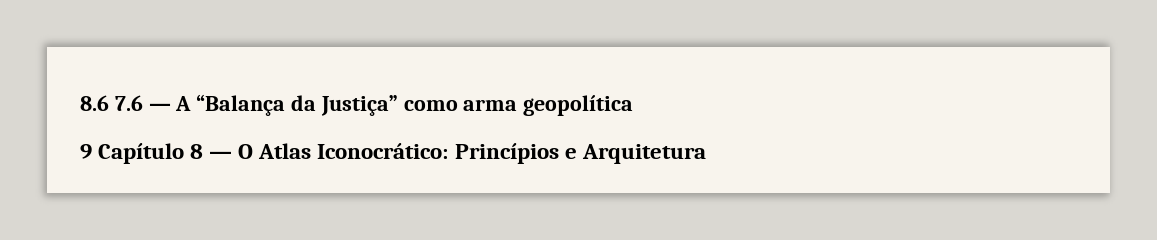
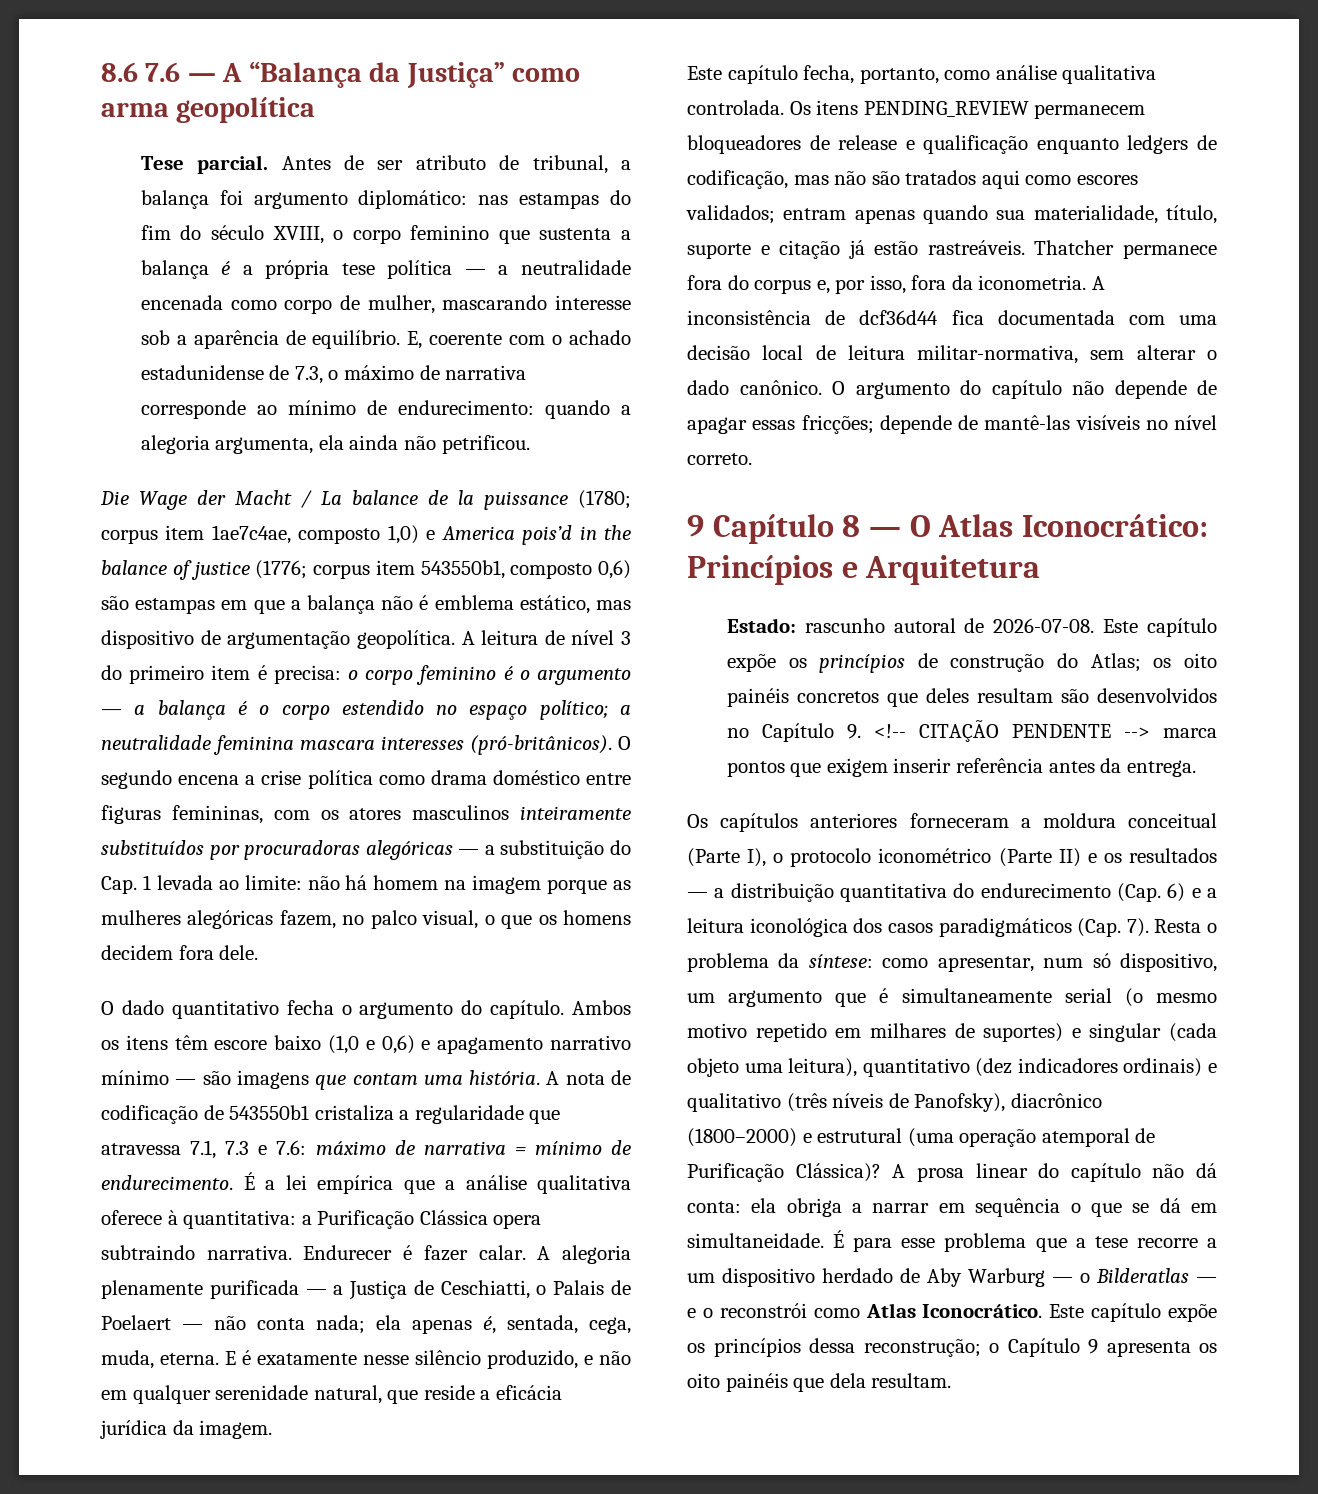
+ Tese parcial. Antes de ser atributo de tribunal, a balança foi argumento diplomático: nas estampas do fim do século XVIII, o corpo feminino que sustenta a balança é a própria tese política — a neutralidade encenada como corpo de mulher, mascarando interesse sob a aparência de equilíbrio. E, coerente com o achado estadunidense de 7.3, o máximo de narrativa corresponde ao mínimo de endurecimento: quando a alegoria argumenta, ela ainda não petrificou.
+ Die Wage der Macht / La balance de la puissance (1780; corpus item 1ae7c4ae, composto 1,0) e America pois’d in the balance of justice (1776; corpus item 543550b1, composto 0,6) são estampas em que a balança não é emblema estático, mas dispositivo de argumentação geopolítica. A leitura de nível 3 do primeiro item é precisa: o corpo feminino é o argumento — a balança é o corpo estendido no espaço político; a neutralidade feminina mascara interesses (pró-britânicos). O segundo encena a crise política como drama doméstico entre figuras femininas, com os atores masculinos inteiramente substituídos por procuradoras alegóricas — a substituição do Cap. 1 levada ao limite: não há homem na imagem porque as mulheres alegóricas fazem, no palco visual, o que os homens decidem fora dele.
+ O dado quantitativo fecha o argumento do capítulo. Ambos os itens têm escore baixo (1,0 e 0,6) e apagamento narrativo mínimo — são imagens que contam uma história. A nota de codificação de 543550b1 cristaliza a regularidade que atravessa 7.1, 7.3 e 7.6: máximo de narrativa = mínimo de endurecimento. É a lei empírica que a análise qualitativa oferece à quantitativa: a Purificação Clássica opera subtraindo narrativa. Endurecer é fazer calar. A alegoria plenamente purificada — a Justiça de Ceschiatti, o Palais de Poelaert — não conta nada; ela apenas é, sentada, cega, muda, eterna. E é exatamente nesse silêncio produzido, e não em qualquer serenidade natural, que reside a eficácia jurídica da imagem.
+ Este capítulo fecha, portanto, como análise qualitativa controlada. Os itens PENDING_REVIEW permanecem bloqueadores de release e qualificação enquanto ledgers de codificação, mas não são tratados aqui como escores validados; entram apenas quando sua materialidade, título, suporte e citação já estão rastreáveis. Thatcher permanece fora do corpus e, por isso, fora da iconometria. A inconsistência de dcf36d44 fica documentada com uma decisão local de leitura militar-normativa, sem alterar o dado canônico. O argumento do capítulo não depende de apagar essas fricções; depende de mantê-las visíveis no nível correto.
+ Estado: rascunho autoral de 2026-07-08. Este capítulo expõe os princípios de construção do Atlas; os oito painéis concretos que deles resultam são desenvolvidos no Capítulo 9. <!-- CITAÇÃO PENDENTE --> marca pontos que exigem inserir referência antes da entrega.
+ Os capítulos anteriores forneceram a moldura conceitual (Parte I), o protocolo iconométrico (Parte II) e os resultados — a distribuição quantitativa do endurecimento (Cap. 6) e a leitura iconológica dos casos paradigmáticos (Cap. 7). Resta o problema da síntese: como apresentar, num só dispositivo, um argumento que é simultaneamente serial (o mesmo motivo repetido em milhares de suportes) e singular (cada objeto uma leitura), quantitativo (dez indicadores ordinais) e qualitativo (três níveis de Panofsky), diacrônico (1800–2000) e estrutural (uma operação atemporal de Purificação Clássica)? A prosa linear do capítulo não dá conta: ela obriga a narrar em sequência o que se dá em simultaneidade. É para esse problema que a tese recorre a um dispositivo herdado de Aby Warburg — o Bilderatlas — e o reconstrói como Atlas Iconocrático. Este capítulo expõe os princípios dessa reconstrução; o Capítulo 9 apresenta os oito painéis que dela resultam.

